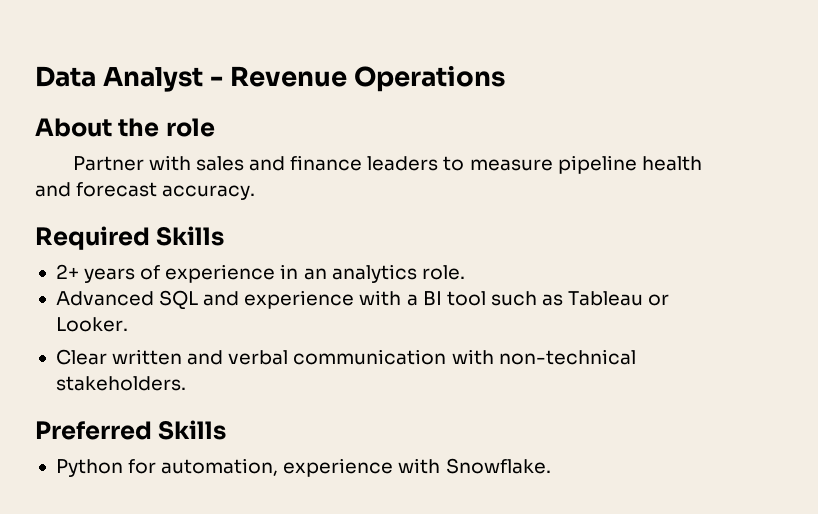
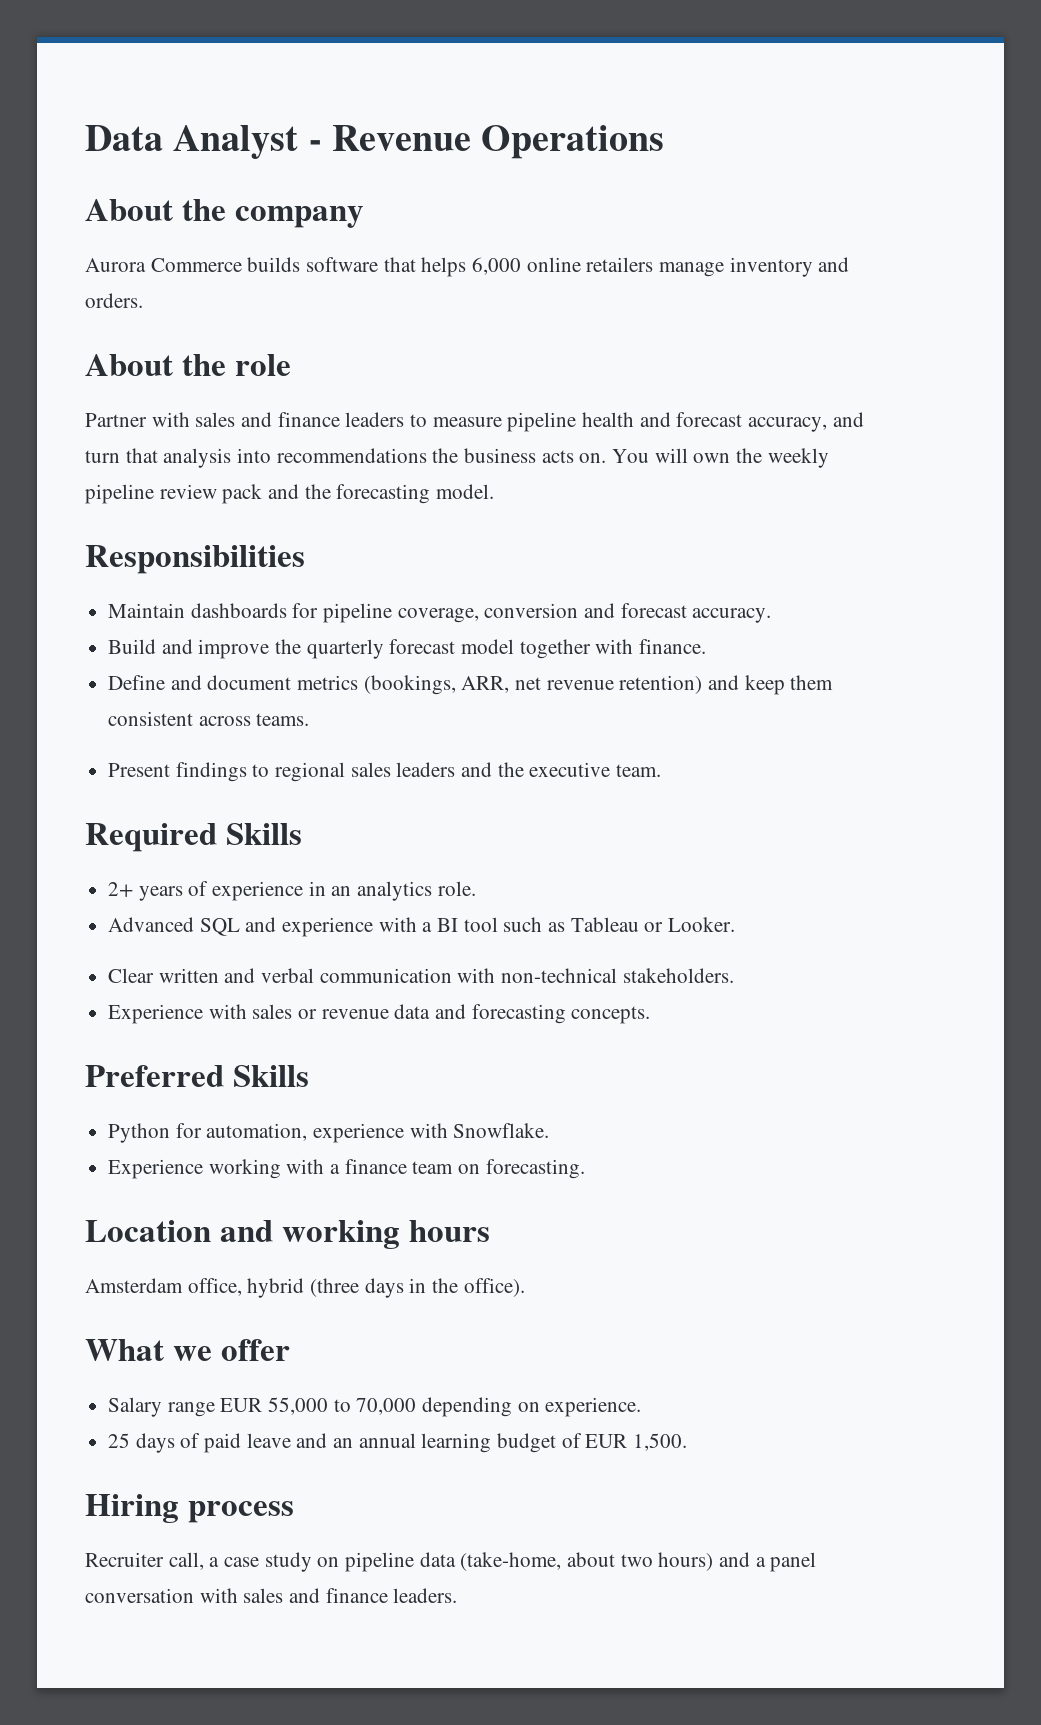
+ About the company
+ Aurora Commerce builds software that helps 6,000 online retailers manage inventory and orders.
- Partner with sales and finance leaders to measure pipeline health and forecast accuracy.
+ Partner with sales and finance leaders to measure pipeline health and forecast accuracy, and turn that analysis into recommendations the business acts on. You will own the weekly pipeline review pack and the forecasting model.
+ Responsibilities
+ Maintain dashboards for pipeline coverage, conversion and forecast accuracy.
+ Build and improve the quarterly forecast model together with finance.
+ Define and document metrics (bookings, ARR, net revenue retention) and keep them consistent across teams.
+ Present findings to regional sales leaders and the executive team.
+ Experience with sales or revenue data and forecasting concepts.
+ Experience working with a finance team on forecasting.
+ Location and working hours
+ Amsterdam office, hybrid (three days in the office).
+ What we offer
+ Salary range EUR 55,000 to 70,000 depending on experience.
+ 25 days of paid leave and an annual learning budget of EUR 1,500.
+ Hiring process
+ Recruiter call, a case study on pipeline data (take-home, about two hours) and a panel conversation with sales and finance leaders.

